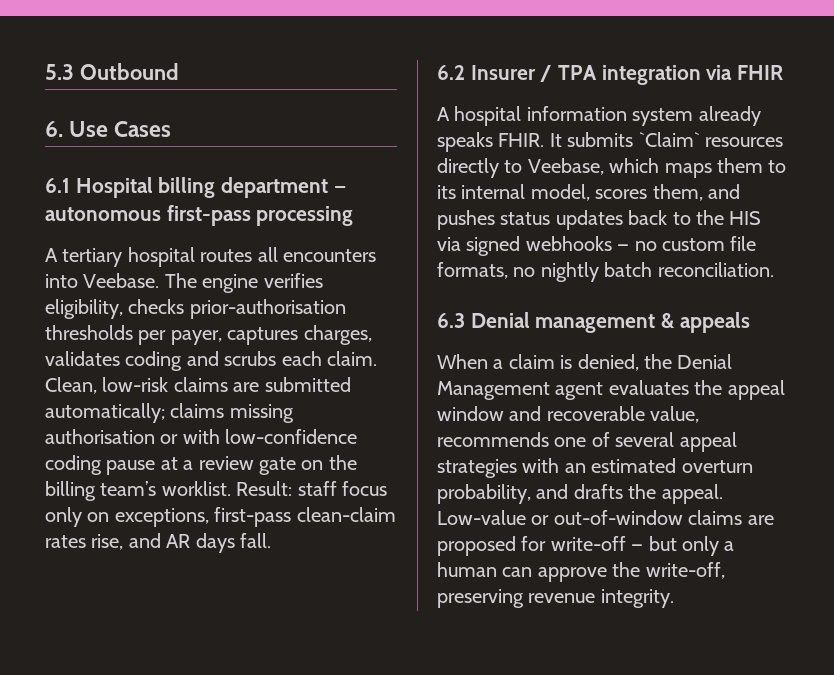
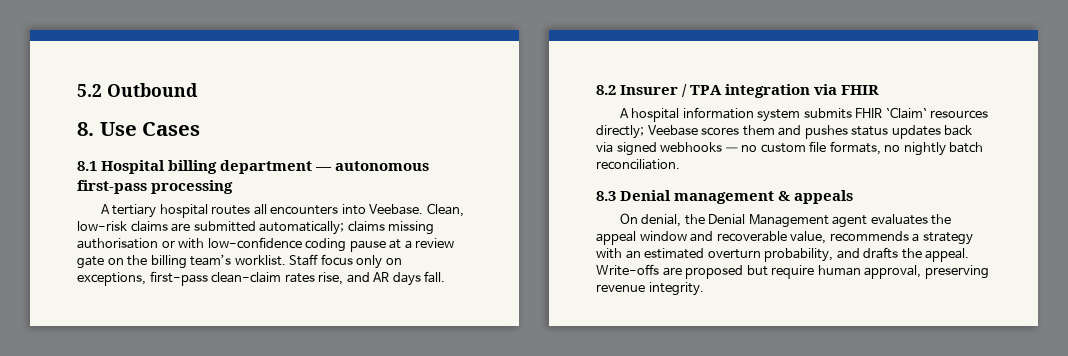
- 5.3 Outbound
+ 5.2 Outbound
- 6. Use Cases
+ 8. Use Cases
- 6.1 Hospital billing department — autonomous first-pass processing
+ 8.1 Hospital billing department — autonomous first-pass processing
- The engine verifies eligibility, checks prior-authorisation thresholds per payer, captures charges, validates coding and scrubs each claim.
- Result: staff focus only on exceptions, first-pass clean-claim rates rise, and AR days fall.
+ Staff focus only on exceptions, first-pass clean-claim rates rise, and AR days fall.
- 6.2 Insurer / TPA integration via FHIR
+ 8.2 Insurer / TPA integration via FHIR
- A hospital information system already speaks FHIR. It submits `Claim` resources directly to Veebase, which maps them to its internal model, scores them, and pushes status updates back to the HIS via signed webhooks — no custom file formats, no nightly batch reconciliation.
+ A hospital information system submits FHIR `Claim` resources directly; Veebase scores them and pushes status updates back via signed webhooks — no custom file formats, no nightly batch reconciliation.
- 6.3 Denial management & appeals
+ 8.3 Denial management & appeals
- When a claim is denied, the Denial Management agent evaluates the appeal window and recoverable value, recommends one of several appeal strategies with an estimated overturn probability, and drafts the appeal.
+ On denial, the Denial Management agent evaluates the appeal window and recoverable value, recommends a strategy with an estimated overturn probability, and drafts the appeal.
- Low-value or out-of-window claims are proposed for write-off — but only a human can approve the write-off, preserving revenue integrity.
+ Write-offs are proposed but require human approval, preserving revenue integrity.

